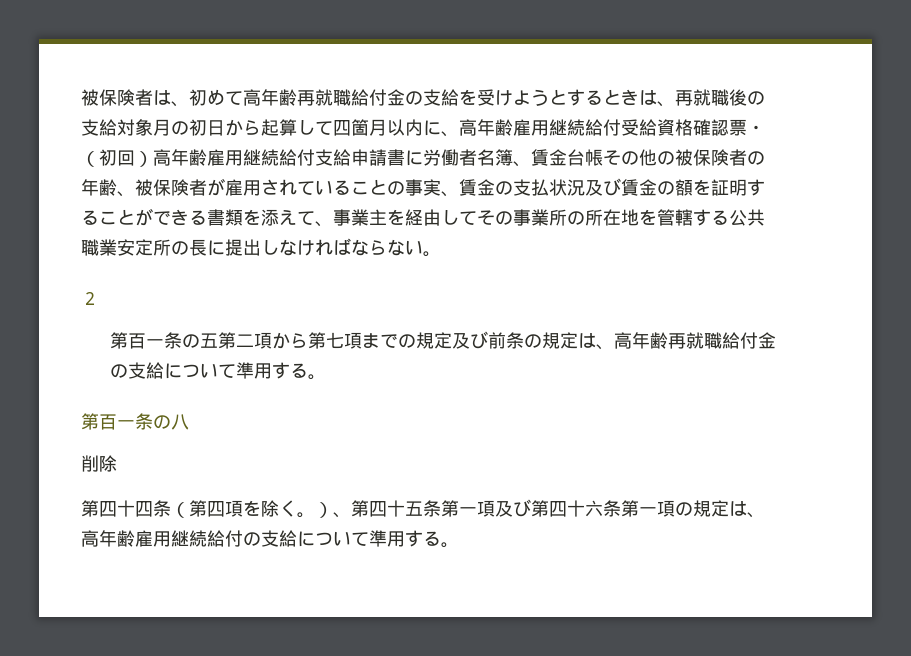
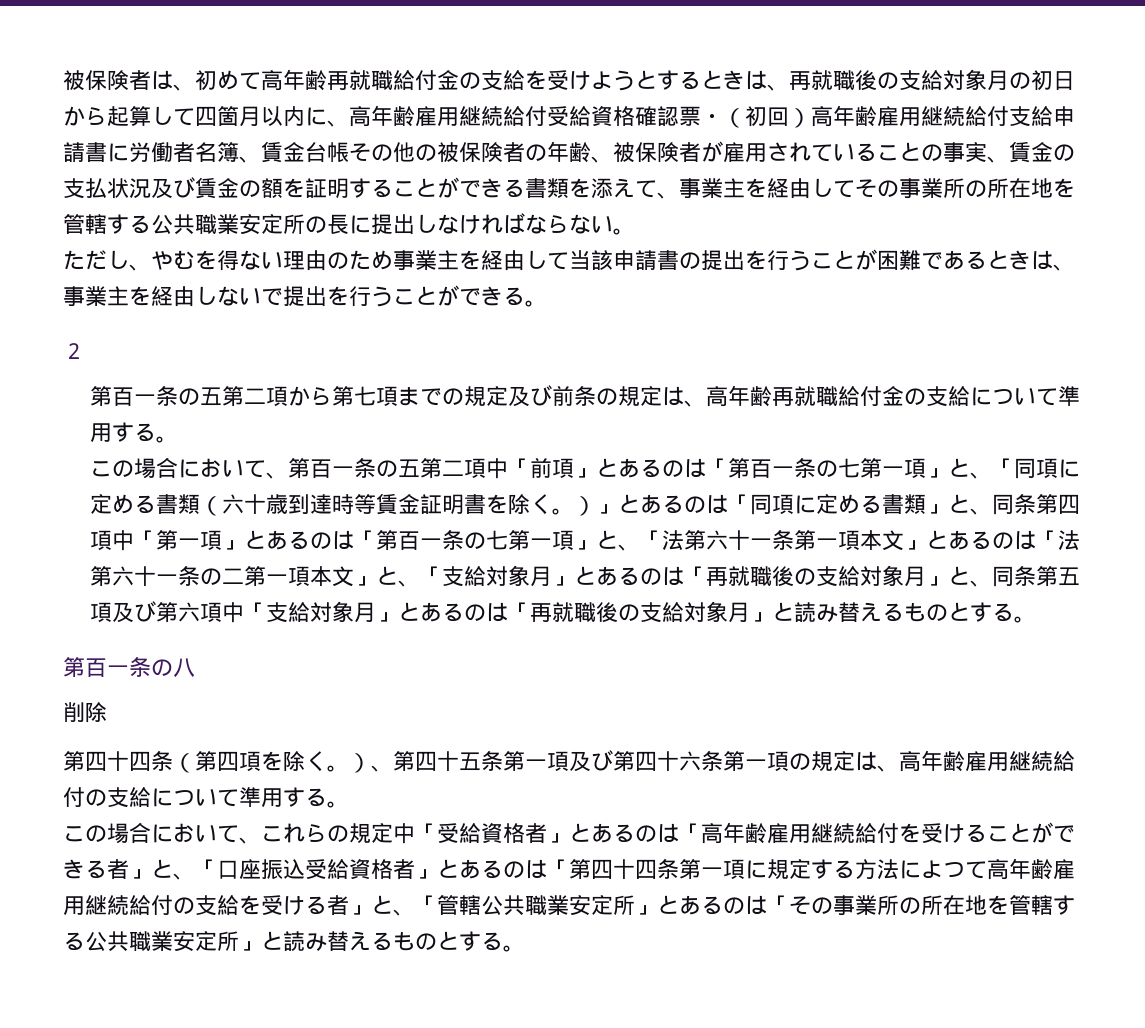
+ ただし、やむを得ない理由のため事業主を経由して当該申請書の提出を行うことが困難であるときは、事業主を経由しないで提出を行うことができる。
+ この場合において、第百一条の五第二項中「前項」とあるのは「第百一条の七第一項」と、「同項に定める書類（六十歳到達時等賃金証明書を除く。）」とあるのは「同項に定める書類」と、同条第四項中「第一項」とあるのは「第百一条の七第一項」と、「法第六十一条第一項本文」とあるのは「法第六十一条の二第一項本文」と、「支給対象月」とあるのは「再就職後の支給対象月」と、同条第五項及び第六項中「支給対象月」とあるのは「再就職後の支給対象月」と読み替えるものとする。
+ この場合において、これらの規定中「受給資格者」とあるのは「高年齢雇用継続給付を受けることができる者」と、「口座振込受給資格者」とあるのは「第四十四条第一項に規定する方法によつて高年齢雇用継続給付の支給を受ける者」と、「管轄公共職業安定所」とあるのは「その事業所の所在地を管轄する公共職業安定所」と読み替えるものとする。

